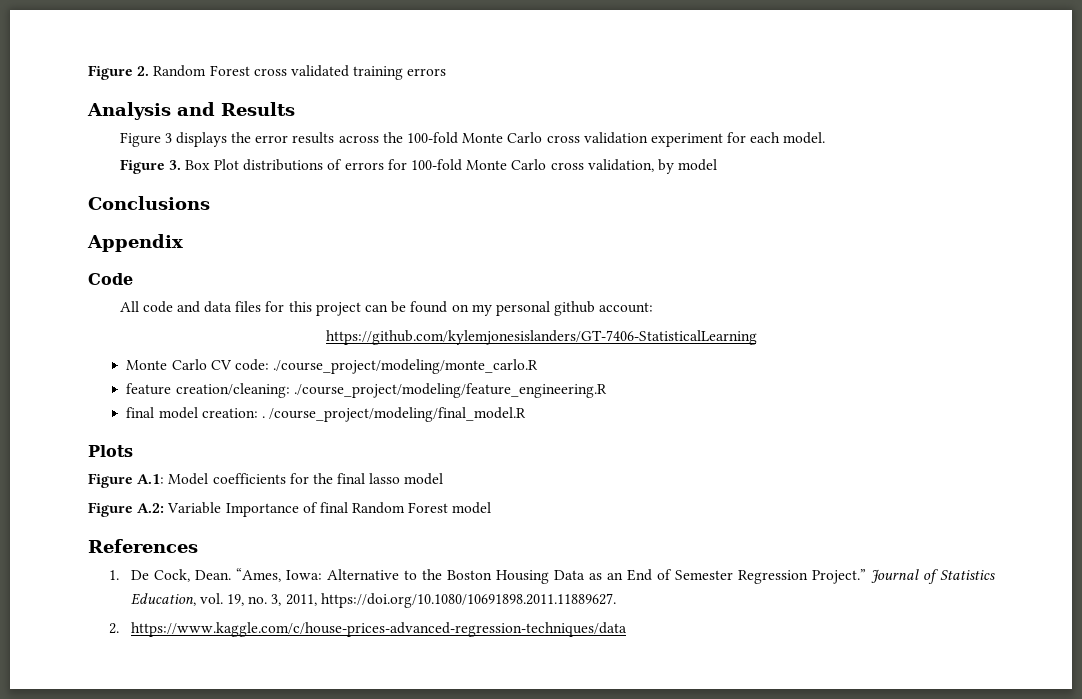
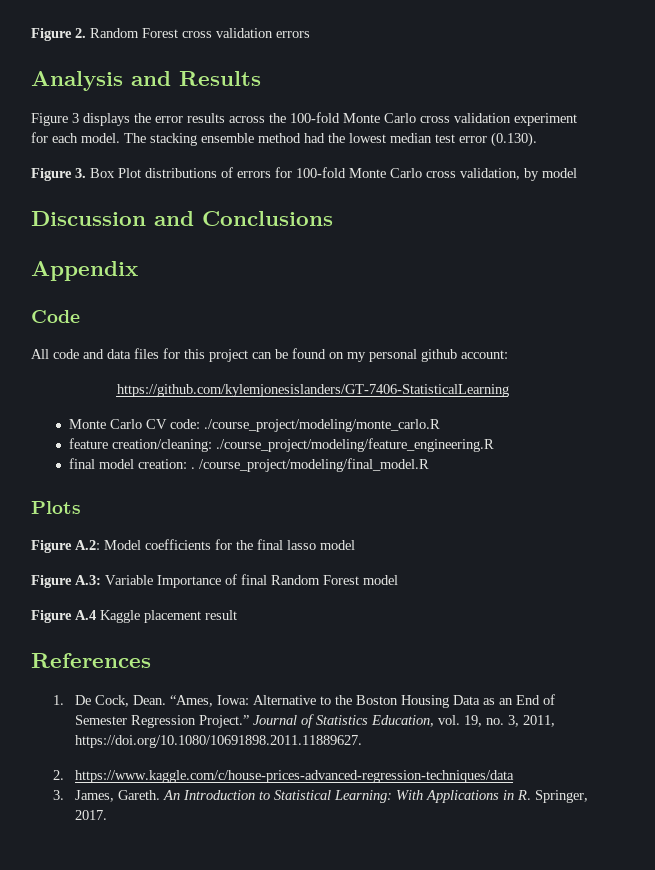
- Figure 2. Random Forest cross validated training errors
+ Figure 2. Random Forest cross validation errors
+ The stacking ensemble method had the lowest median test error (0.130).
- Conclusions
+ Discussion and Conclusions
- Figure A.1: Model coefficients for the final lasso model
+ Figure A.2: Model coefficients for the final lasso model
- Figure A.2: Variable Importance of final Random Forest model
+ Figure A.3: Variable Importance of final Random Forest model
+ Figure A.4 Kaggle placement result
+ 3. James, Gareth. An Introduction to Statistical Learning: With Applications in R. Springer, 2017.

